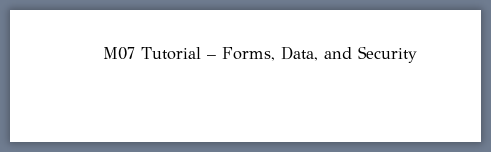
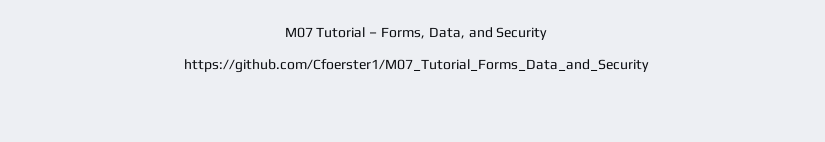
+ https://github.com/Cfoerster1/M07_Tutorial_Forms_Data_and_Security

